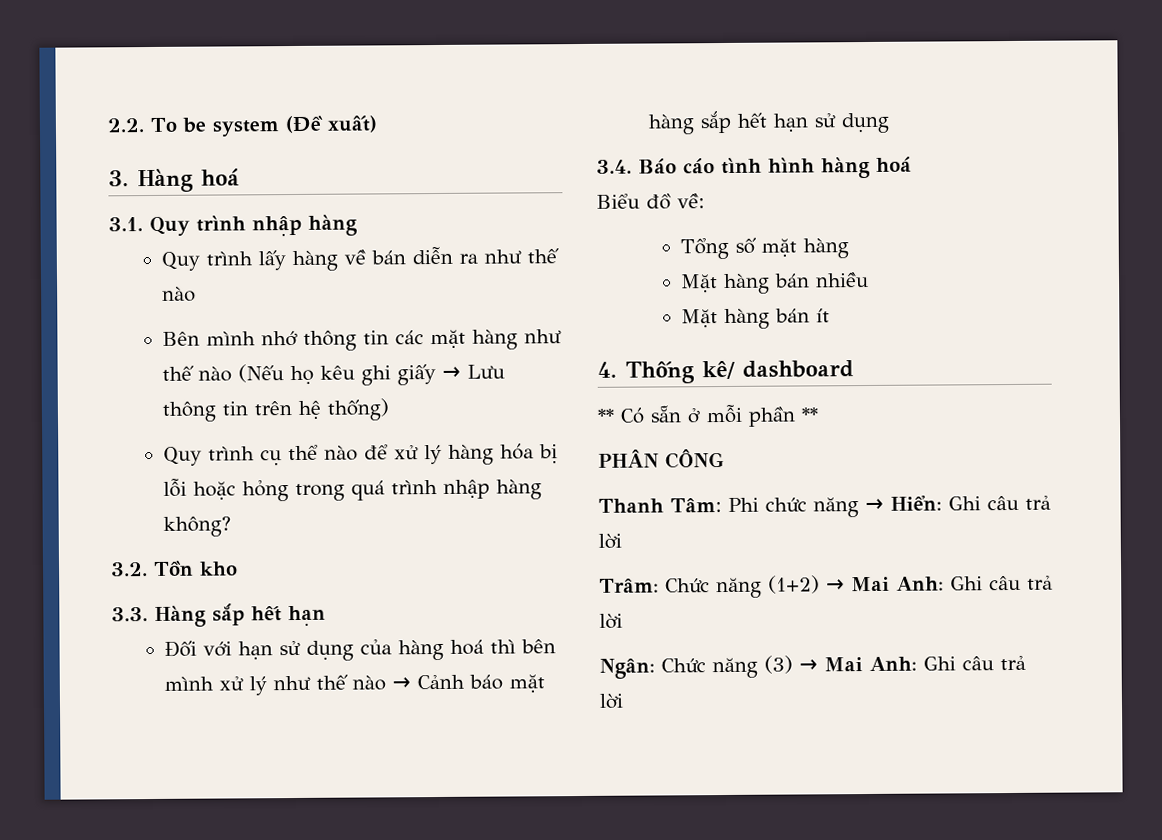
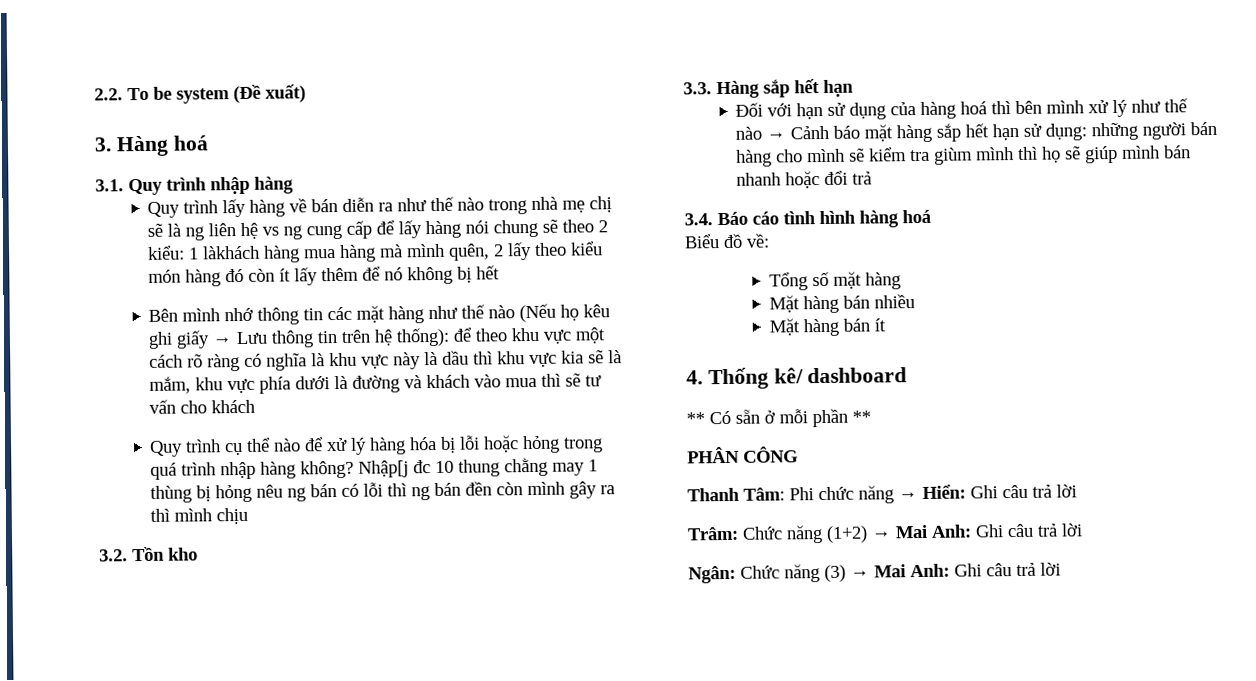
- Quy trình lấy hàng về bán diễn ra như thế nào
+ Quy trình lấy hàng về bán diễn ra như thế nào trong nhà mẹ chị sẽ là ng liên hệ vs ng cung cấp để lấy hàng nói chung sẽ theo 2 kiểu: 1 làkhách hàng mua hàng mà mình quên, 2 lấy theo kiểu món hàng đó còn ít lấy thêm để nó không bị hết
- Bên mình nhớ thông tin các mặt hàng như thế nào (Nếu họ kêu ghi giấy → Lưu thông tin trên hệ thống)
+ Bên mình nhớ thông tin các mặt hàng như thế nào (Nếu họ kêu ghi giấy → Lưu thông tin trên hệ thống): để theo khu vực một cách rõ ràng có nghĩa là khu vực này là dầu thì khu vực kia sẽ là mắm, khu vực phía dưới là đường và khách vào mua thì sẽ tư vấn cho khách
+ Nhập[j đc 10 thung chằng may 1 thùng bị hỏng nêu ng bán có lỗi thì ng bán đền còn mình gây ra thì mình chịu
- Đối với hạn sử dụng của hàng hoá thì bên mình xử lý như thế nào → Cảnh báo mặt hàng sắp hết hạn sử dụng
+ Đối với hạn sử dụng của hàng hoá thì bên mình xử lý như thế nào → Cảnh báo mặt hàng sắp hết hạn sử dụng: những người bán hàng cho mình sẽ kiểm tra giùm mình thì họ sẽ giúp mình bán nhanh hoặc đổi trả

